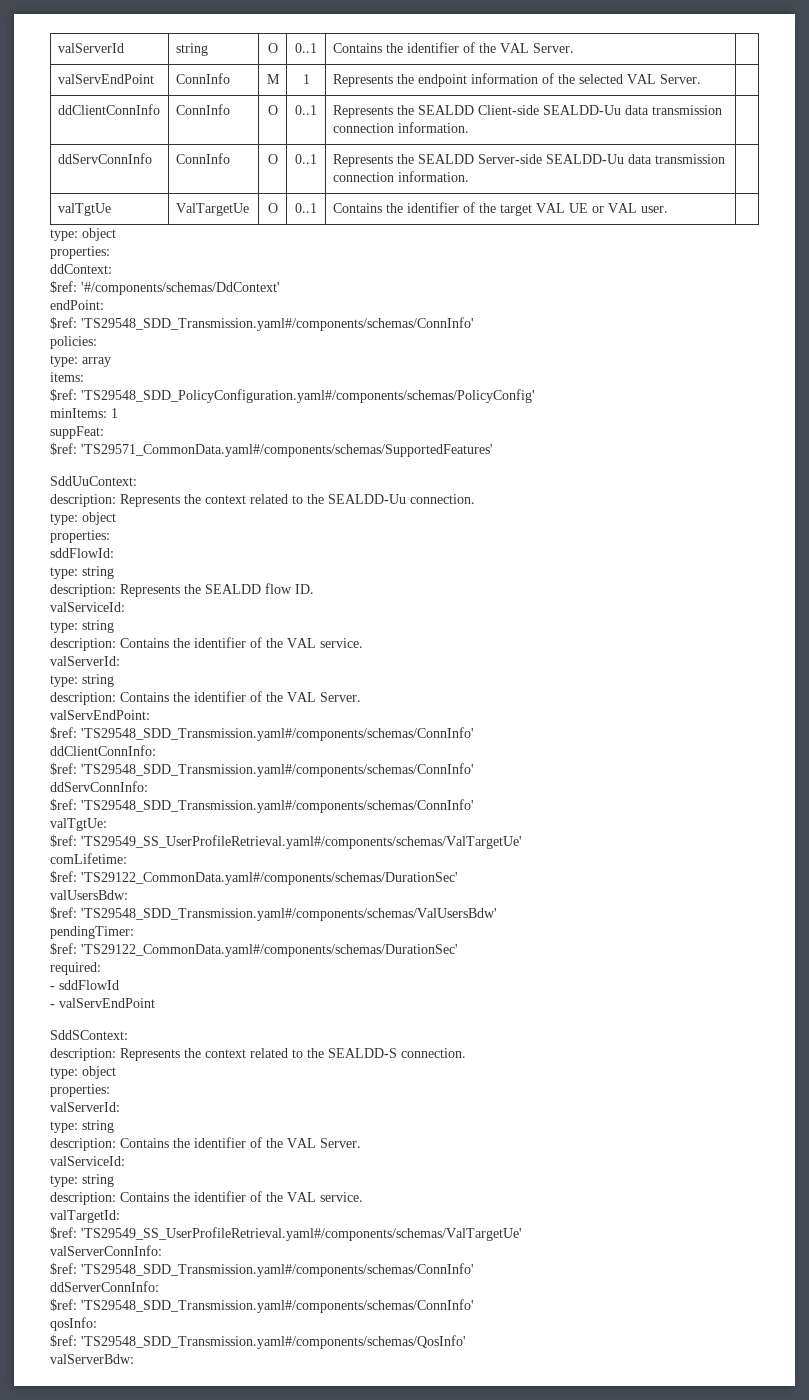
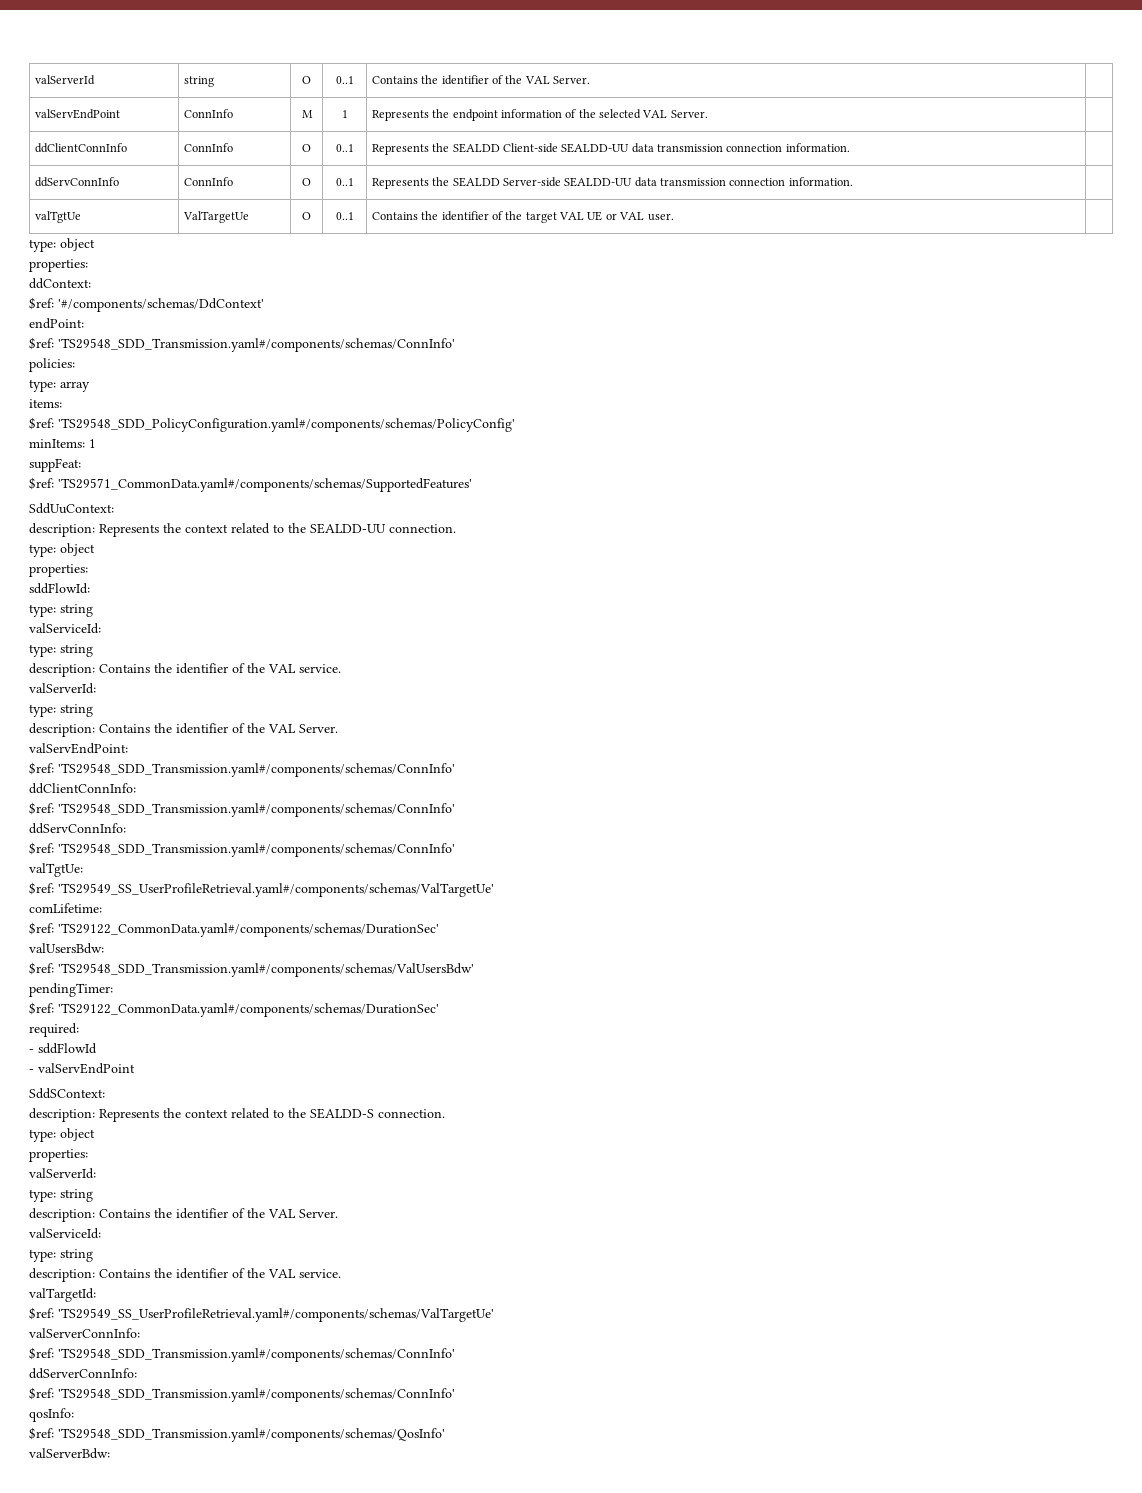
- ddClientConnInfo | ConnInfo | O | 0..1 | Represents the SEALDD Client-side SEALDD-Uu data transmission connection information. |
+ ddClientConnInfo | ConnInfo | O | 0..1 | Represents the SEALDD Client-side SEALDD-UU data transmission connection information. |
- ddServConnInfo | ConnInfo | O | 0..1 | Represents the SEALDD Server-side SEALDD-Uu data transmission connection information. |
+ ddServConnInfo | ConnInfo | O | 0..1 | Represents the SEALDD Server-side SEALDD-UU data transmission connection information. |
- description: Represents the context related to the SEALDD-Uu connection.
+ description: Represents the context related to the SEALDD-UU connection.
- description: Represents the SEALDD flow ID.

